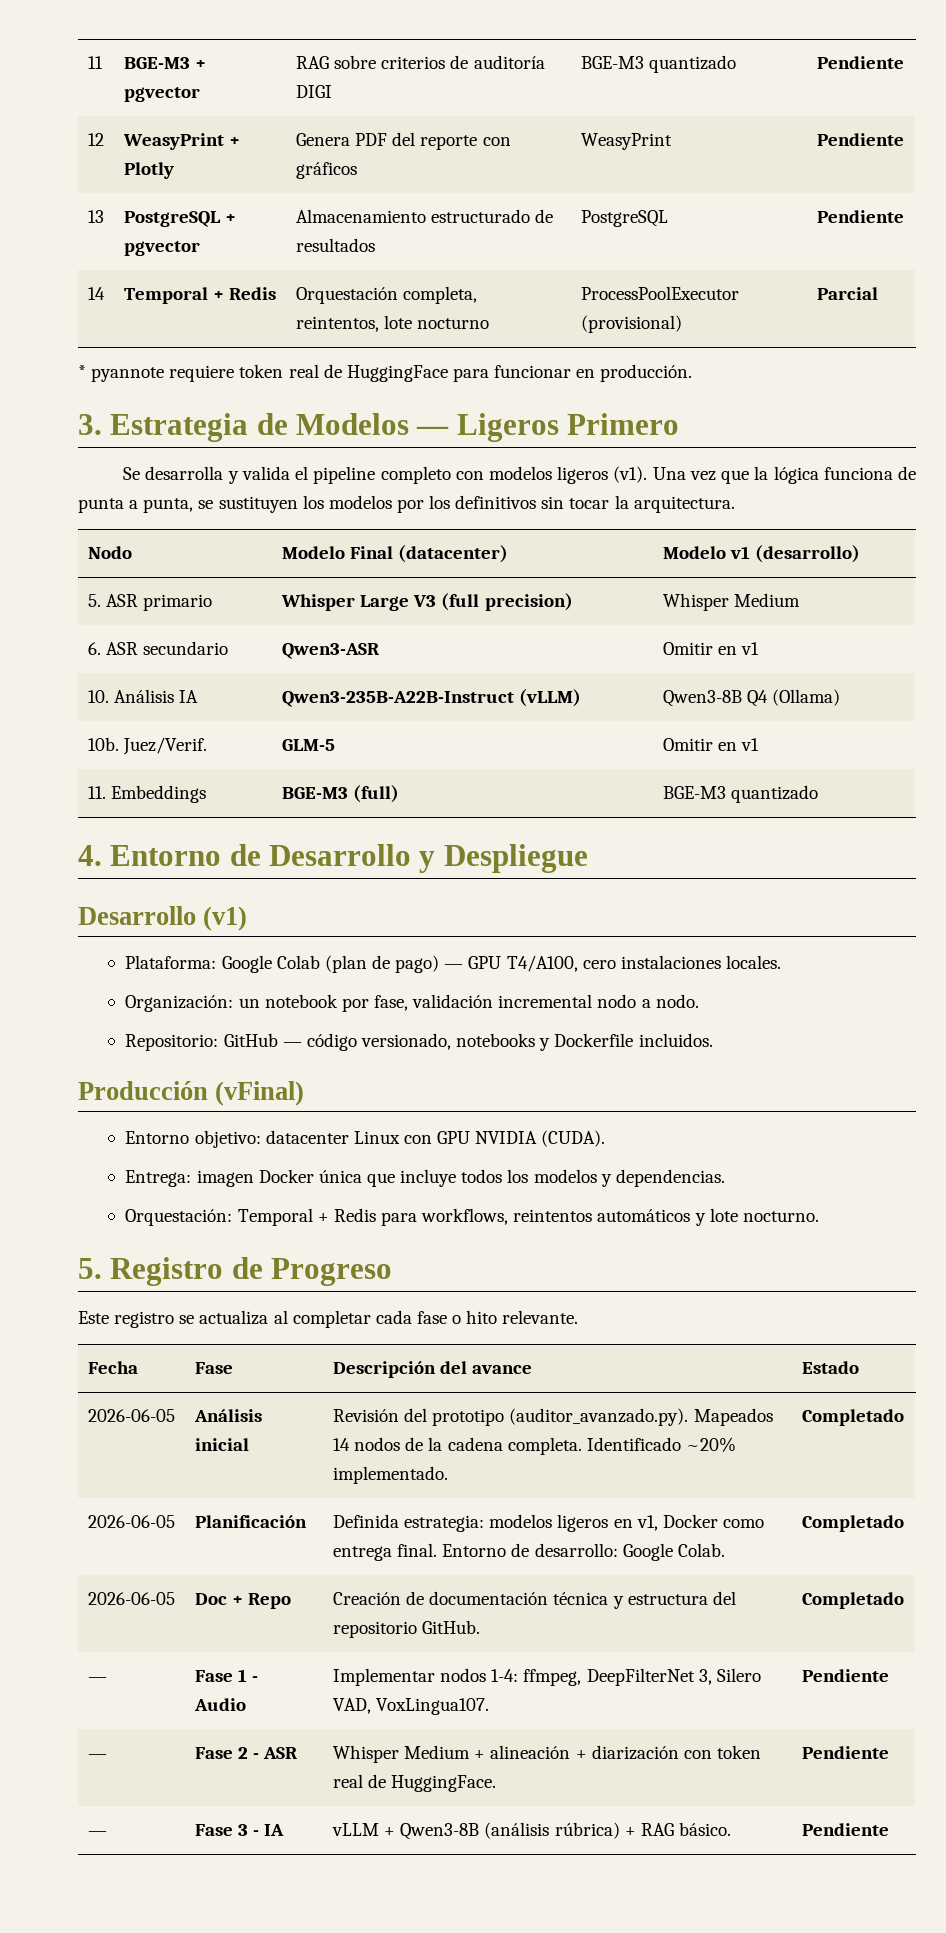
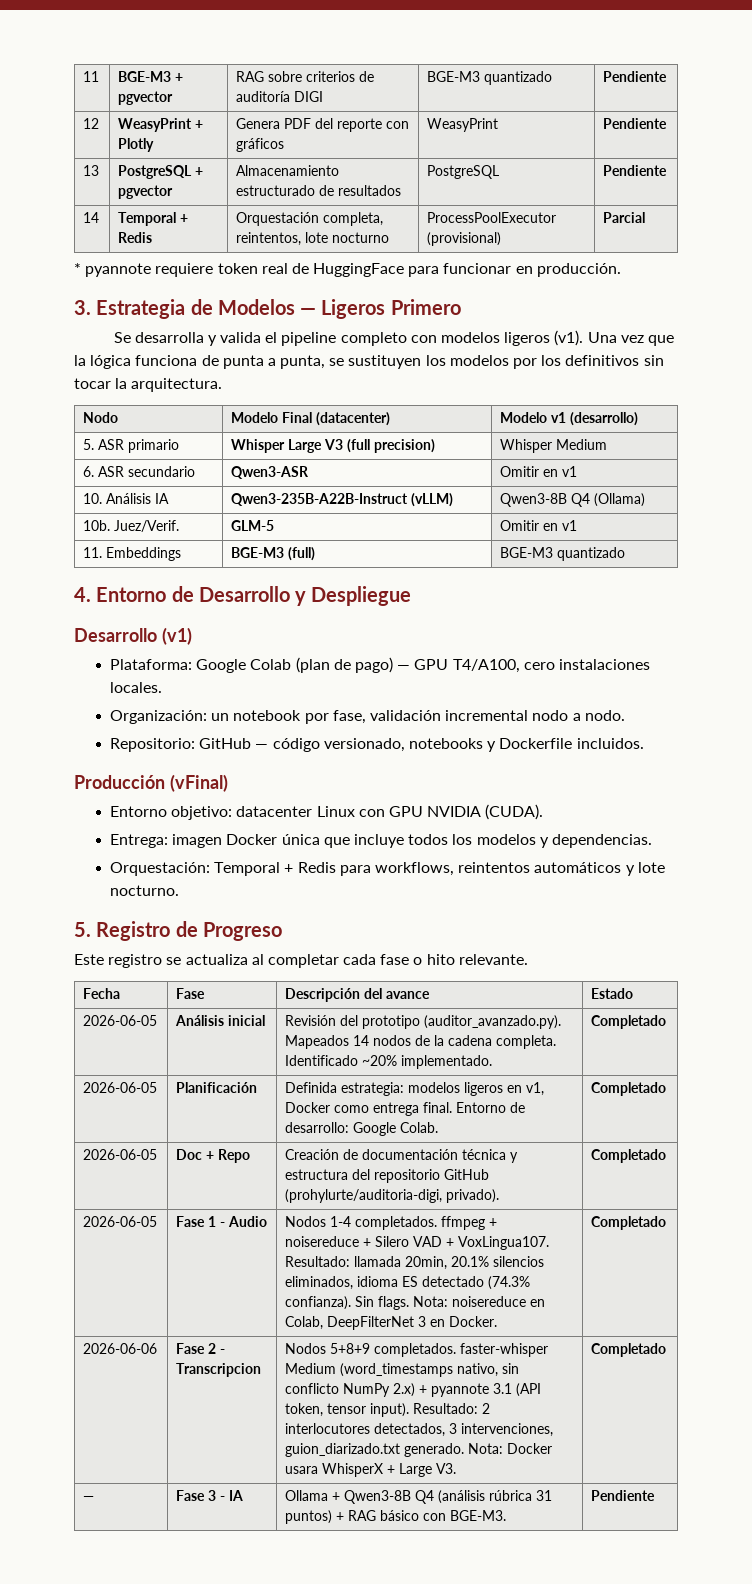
- 2026-06-05 | Doc + Repo | Creación de documentación técnica y estructura del repositorio GitHub. | Completado
- — | Fase 1 - Audio | Implementar nodos 1-4: ffmpeg, DeepFilterNet 3, Silero VAD, VoxLingua107. | Pendiente
- — | Fase 2 - ASR | Whisper Medium + alineación + diarización con token real de HuggingFace. | Pendiente
+ 2026-06-05 | Doc + Repo | Creación de documentación técnica y estructura del repositorio GitHub (prohylurte/auditoria-digi, privado). | Completado
+ 2026-06-05 | Fase 1 - Audio | Nodos 1-4 completados. ffmpeg + noisereduce + Silero VAD + VoxLingua107. Resultado: llamada 20min, 20.1% silencios eliminados, idioma ES detectado (74.3% confianza). Sin flags. Nota: noisereduce en Colab, DeepFilterNet 3 en Docker. | Completado
+ 2026-06-06 | Fase 2 - Transcripcion | Nodos 5+8+9 completados. faster-whisper Medium (word_timestamps nativo, sin conflicto NumPy 2.x) + pyannote 3.1 (API token, tensor input). Resultado: 2 interlocutores detectados, 3 intervenciones, guion_diarizado.txt generado. Nota: Docker usara WhisperX + Large V3. | Completado
- — | Fase 3 - IA | vLLM + Qwen3-8B (análisis rúbrica) + RAG básico. | Pendiente
+ — | Fase 3 - IA | Ollama + Qwen3-8B Q4 (análisis rúbrica 31 puntos) + RAG básico con BGE-M3. | Pendiente

